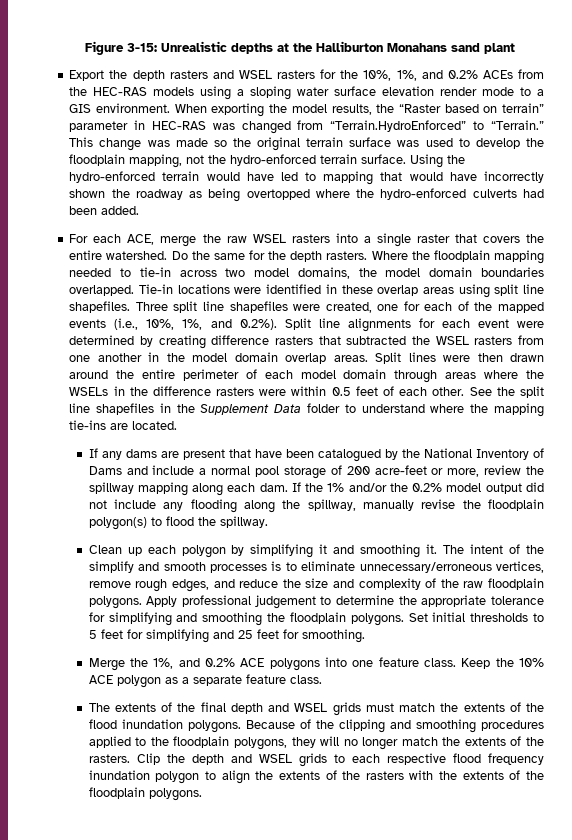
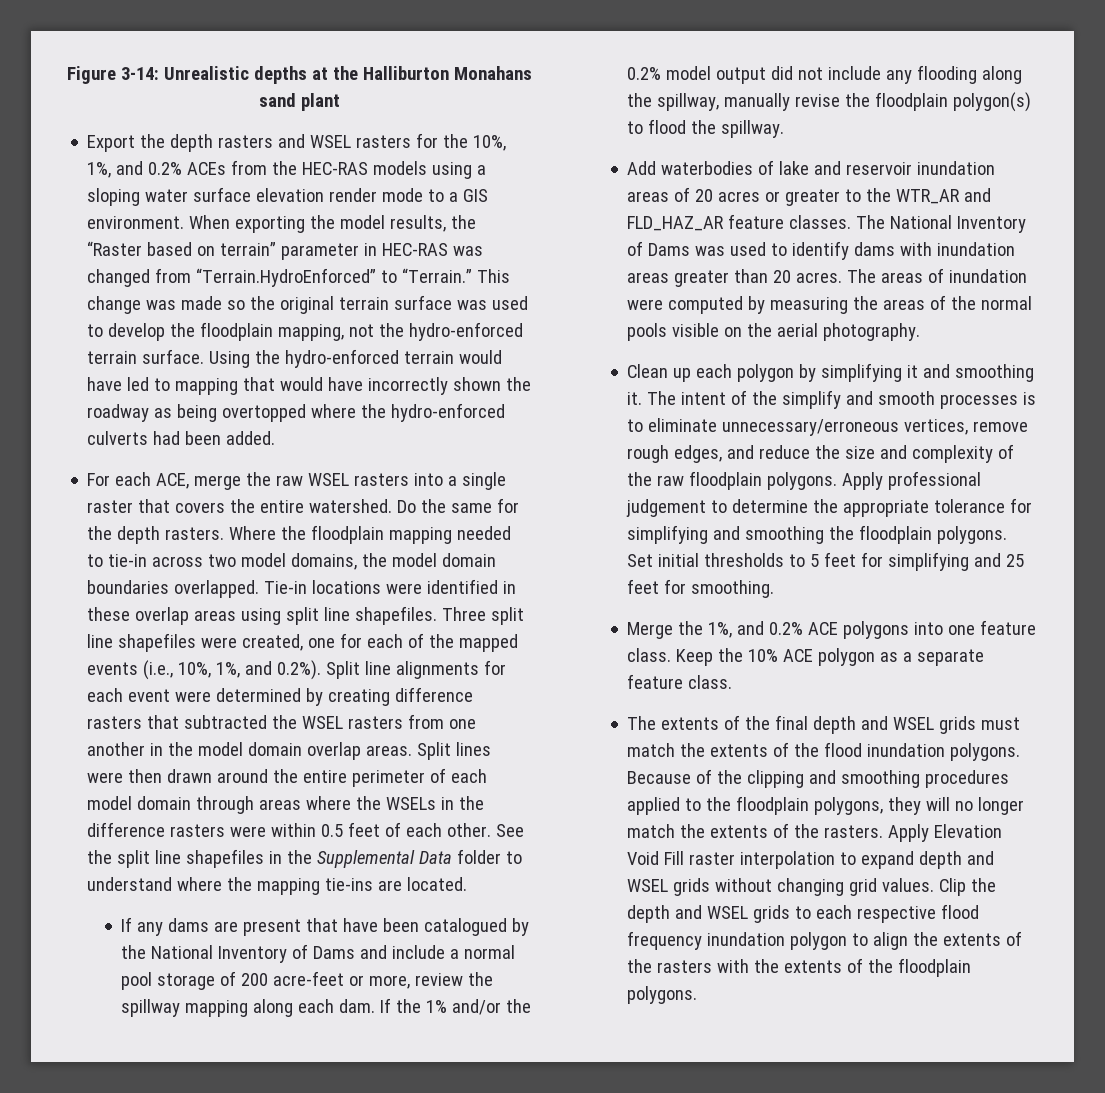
- Figure 3-15: Unrealistic depths at the Halliburton Monahans sand plant
+ Figure 3-14: Unrealistic depths at the Halliburton Monahans sand plant
- See the split line shapefiles in the Supplement Data folder to understand where the mapping tie-ins are located.
+ See the split line shapefiles in the Supplemental Data folder to understand where the mapping tie-ins are located.
+ Add waterbodies of lake and reservoir inundation areas of 20 acres or greater to the WTR_AR and FLD_HAZ_AR feature classes. The National Inventory of Dams was used to identify dams with inundation areas greater than 20 acres. The areas of inundation were computed by measuring the areas of the normal pools visible on the aerial photography.
+ Apply Elevation Void Fill raster interpolation to expand depth and WSEL grids without changing grid values.

